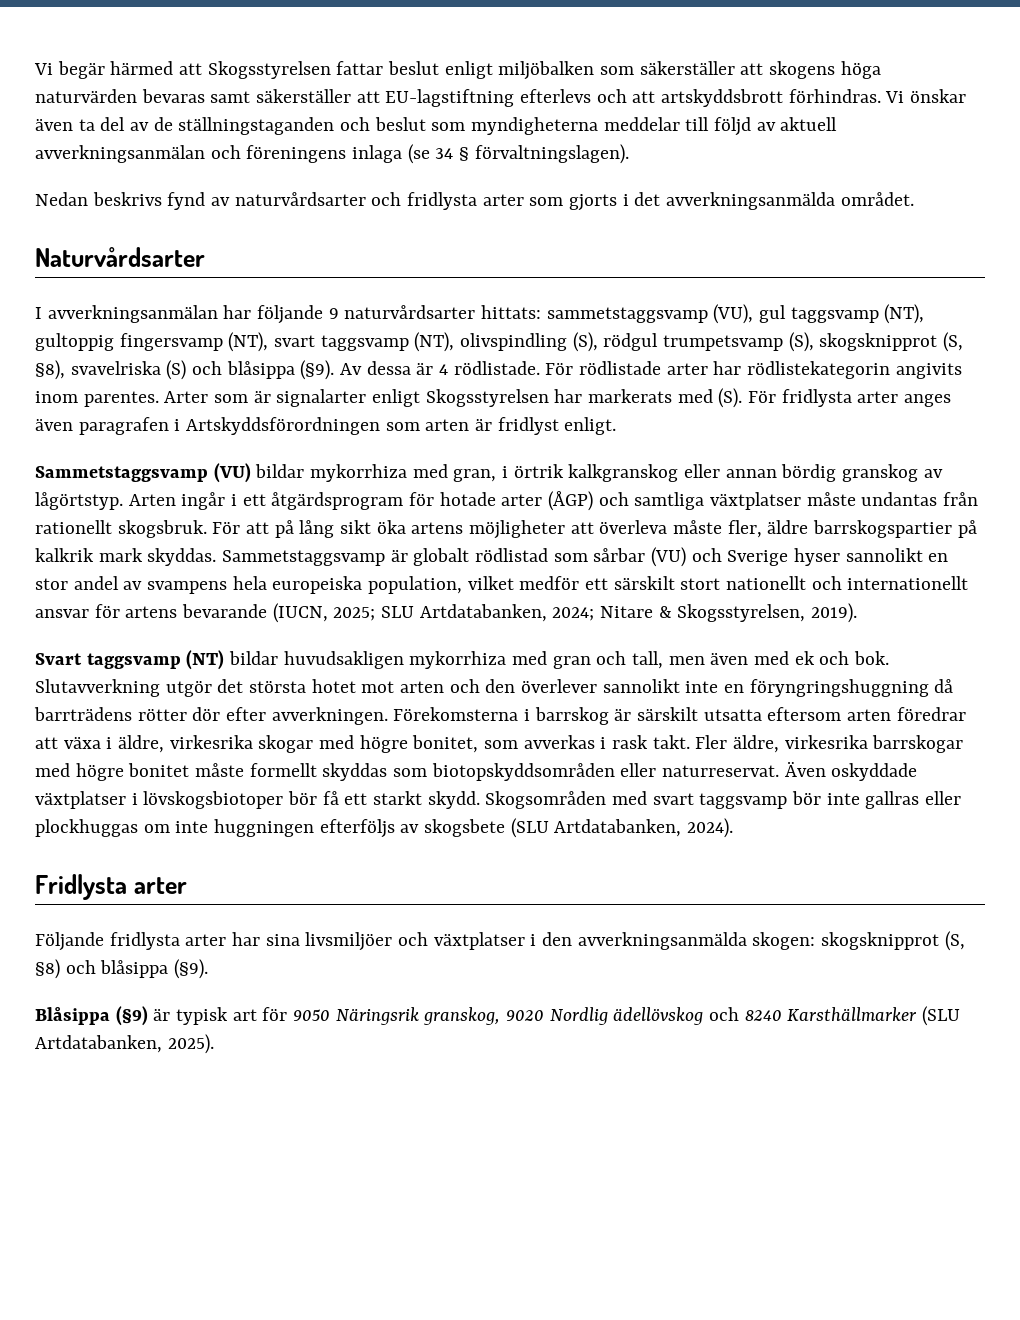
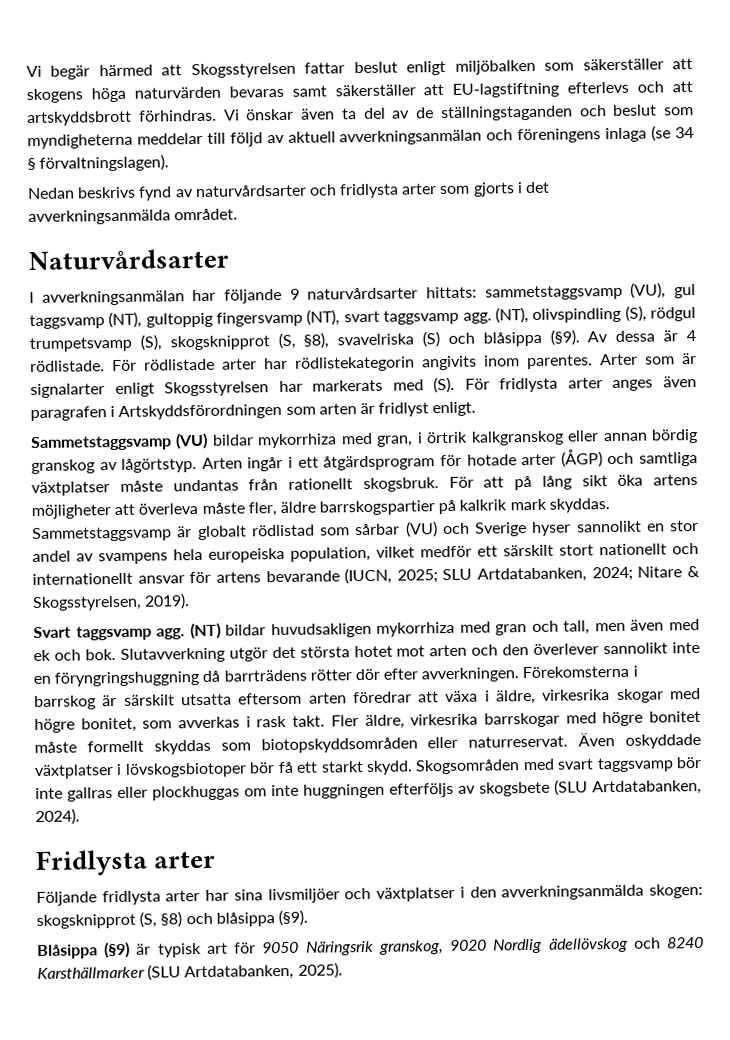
- I avverkningsanmälan har följande 9 naturvårdsarter hittats: sammetstaggsvamp (VU), gul taggsvamp (NT), gultoppig fingersvamp (NT), svart taggsvamp (NT), olivspindling (S), rödgul trumpetsvamp (S), skogsknipprot (S, §8), svavelriska (S) och blåsippa (§9).
+ I avverkningsanmälan har följande 9 naturvårdsarter hittats: sammetstaggsvamp (VU), gul taggsvamp (NT), gultoppig fingersvamp (NT), svart taggsvamp agg. (NT), olivspindling (S), rödgul trumpetsvamp (S), skogsknipprot (S, §8), svavelriska (S) och blåsippa (§9).
- Svart taggsvamp (NT) bildar huvudsakligen mykorrhiza med gran och tall, men även med ek och bok.
+ Svart taggsvamp agg. (NT) bildar huvudsakligen mykorrhiza med gran och tall, men även med ek och bok.

